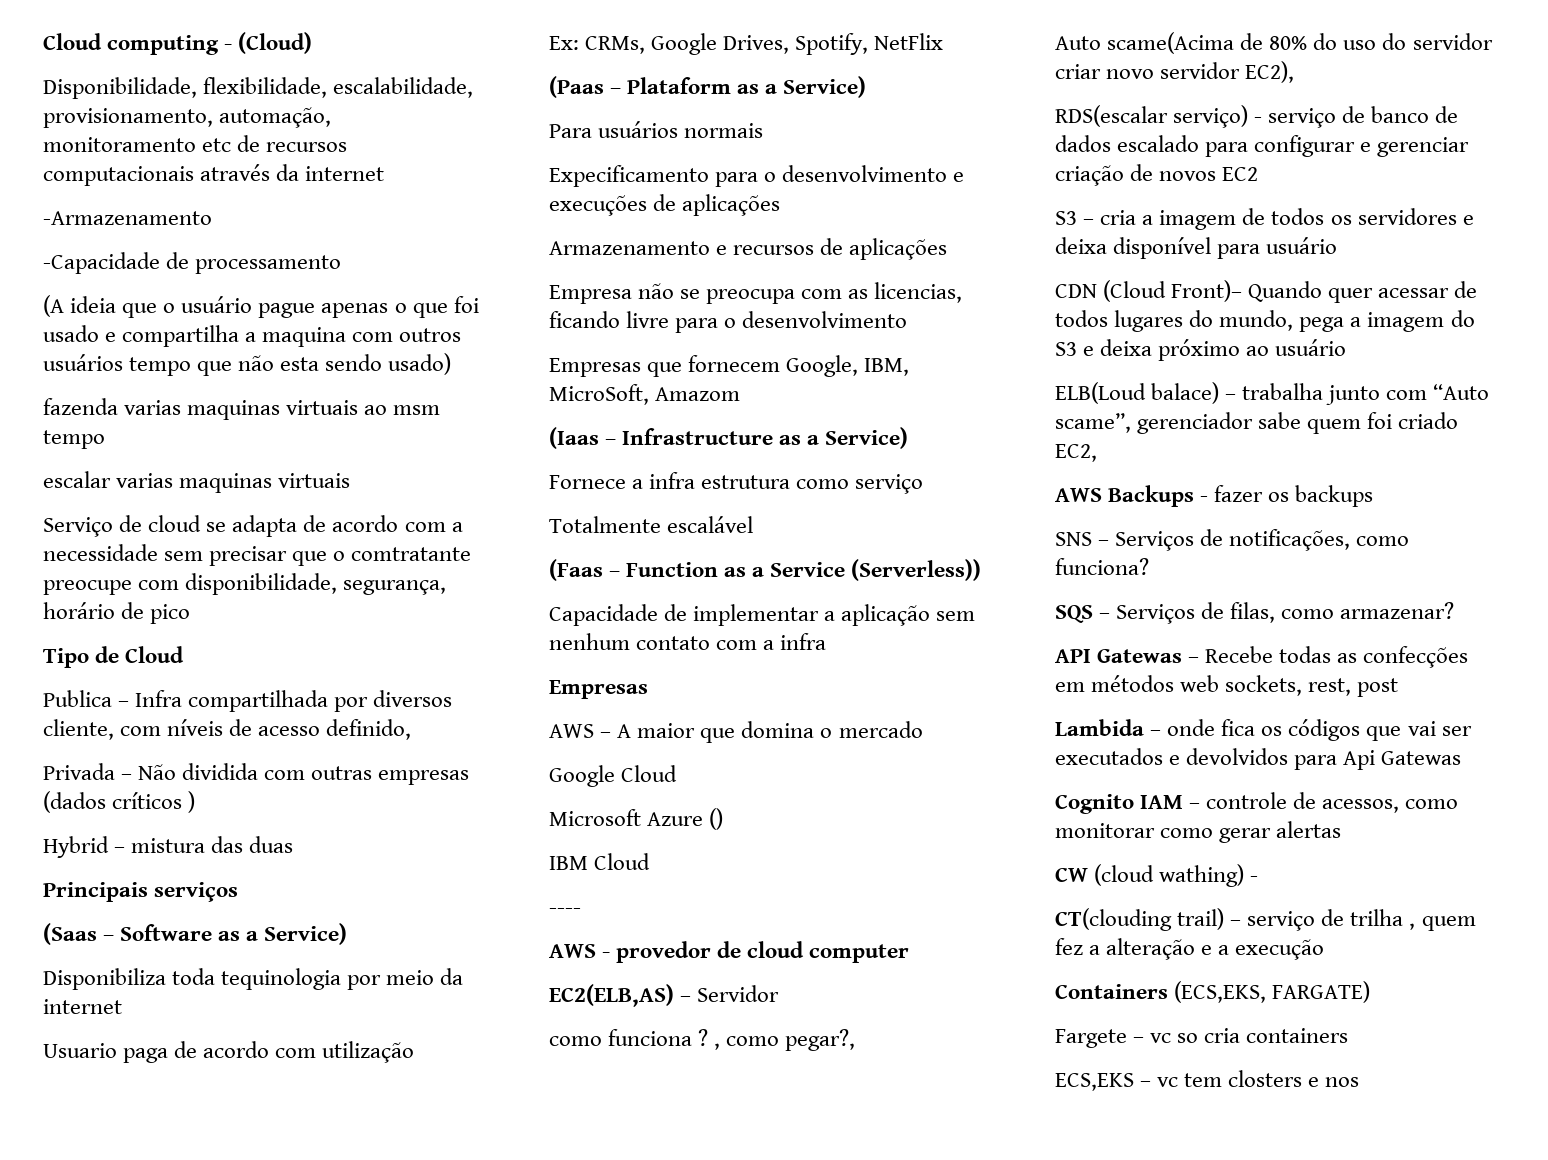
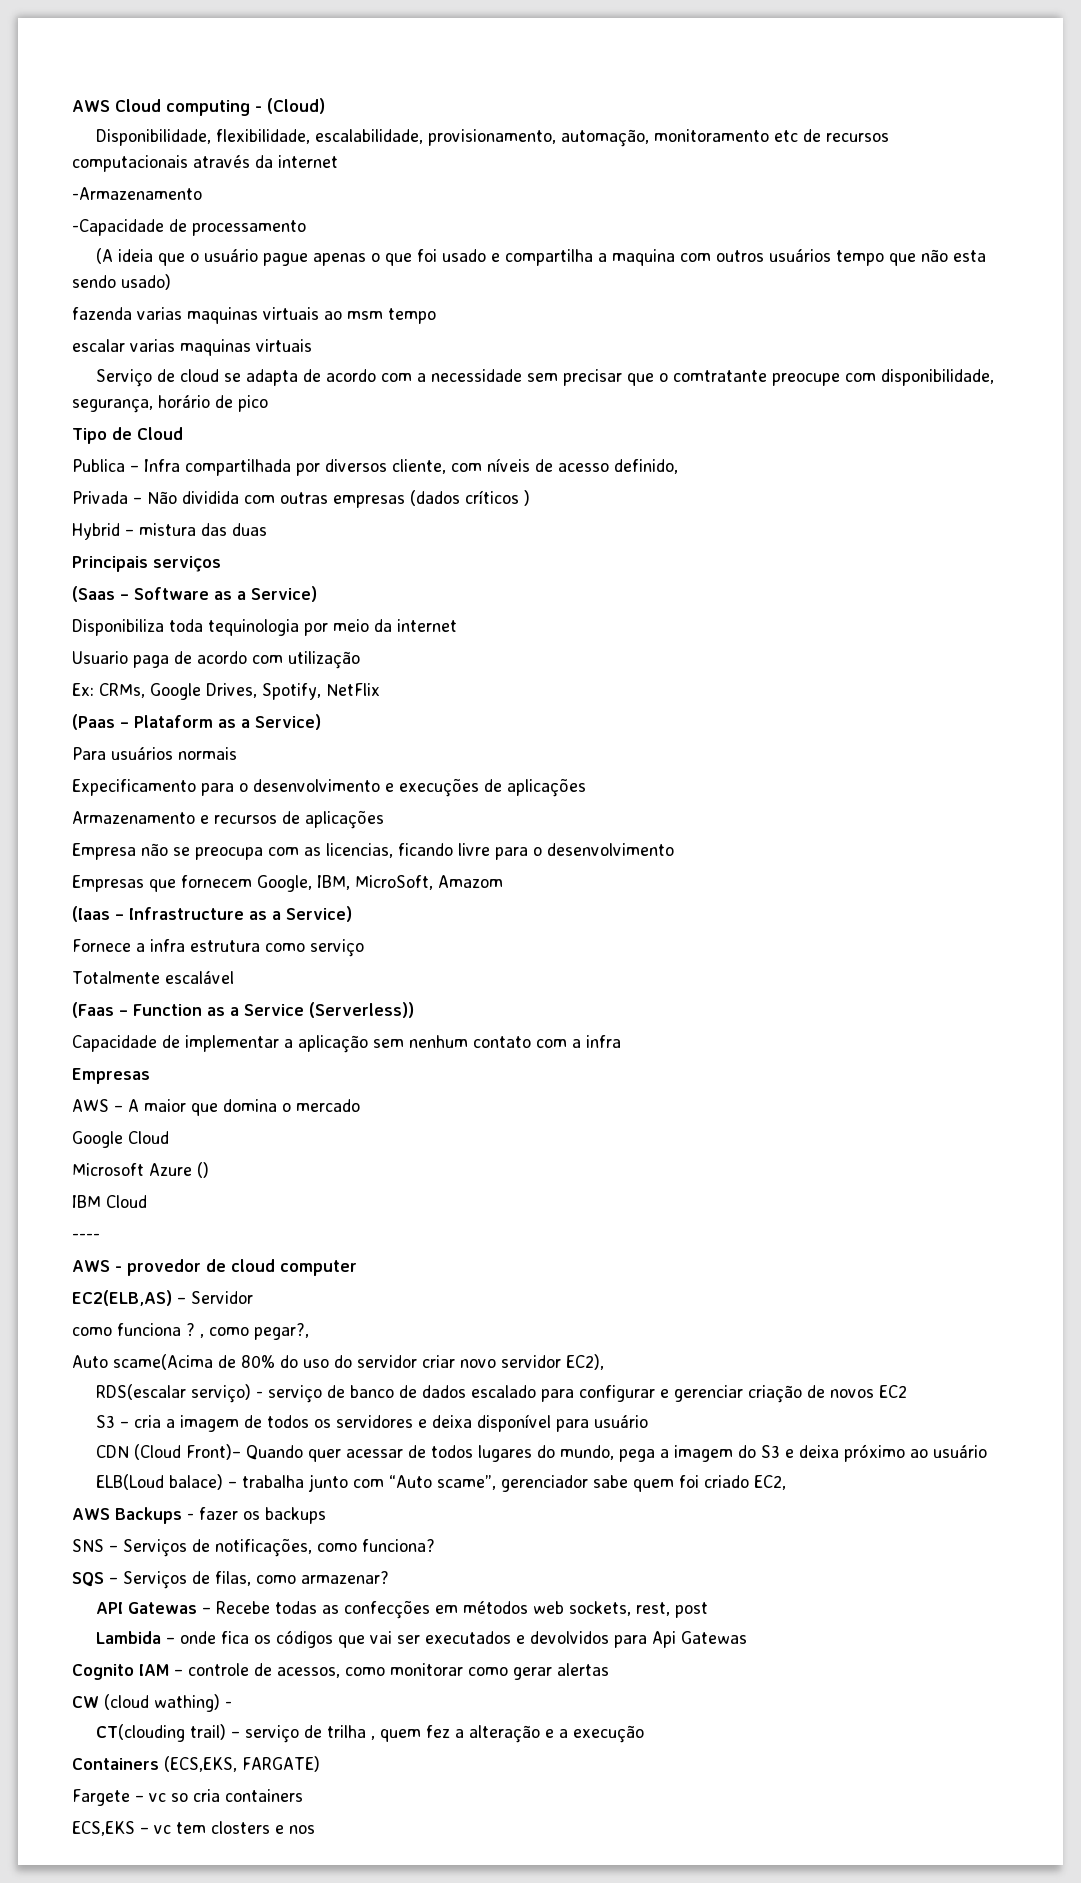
- Cloud computing - (Cloud)
+ AWS Cloud computing - (Cloud)

